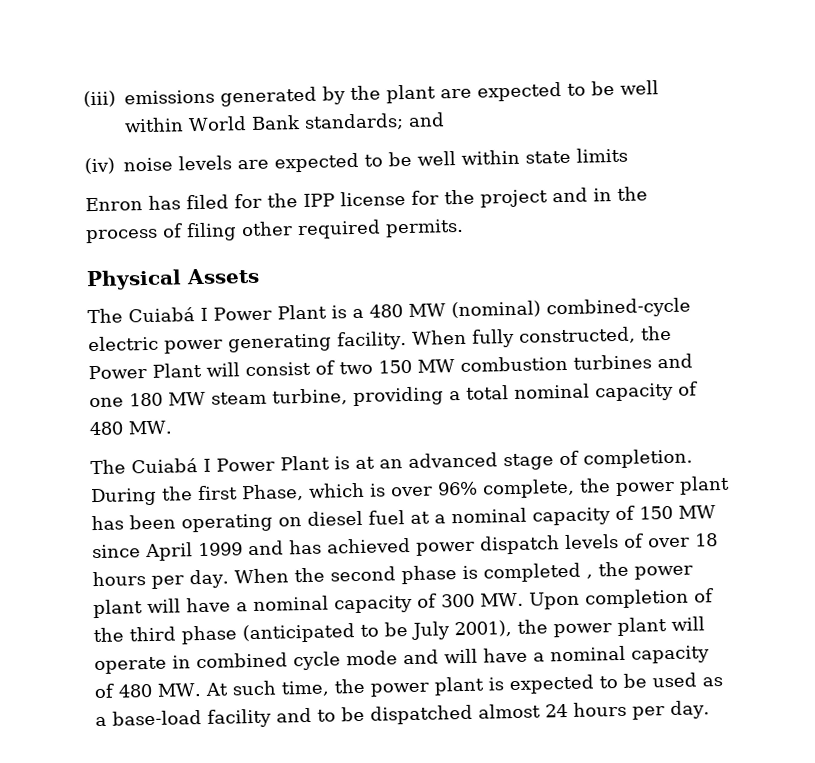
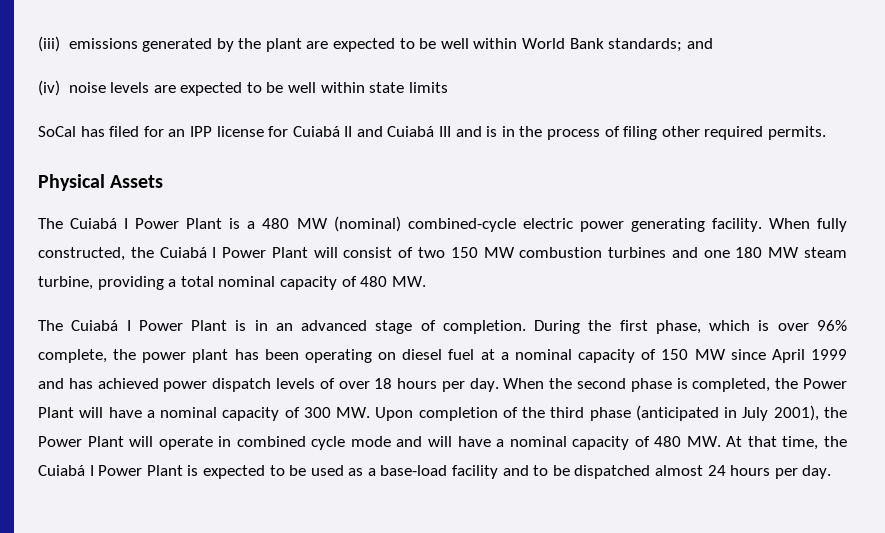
- Enron has filed for the IPP license for the project and in the process of filing other required permits.
+ SoCal has filed for an IPP license for Cuiabá II and Cuiabá III and is in the process of filing other required permits.
- When fully constructed, the Power Plant will consist of two 150 MW combustion turbines and one 180 MW steam turbine, providing a total nominal capacity of 480 MW.
+ When fully constructed, the Cuiabá I Power Plant will consist of two 150 MW combustion turbines and one 180 MW steam turbine, providing a total nominal capacity of 480 MW.
- The Cuiabá I Power Plant is at an advanced stage of completion.
+ The Cuiabá I Power Plant is in an advanced stage of completion.
- During the first Phase, which is over 96% complete, the power plant has been operating on diesel fuel at a nominal capacity of 150 MW since April 1999 and has achieved power dispatch levels of over 18 hours per day.
+ During the first phase, which is over 96% complete, the power plant has been operating on diesel fuel at a nominal capacity of 150 MW since April 1999 and has achieved power dispatch levels of over 18 hours per day.
- When the second phase is completed , the power plant will have a nominal capacity of 300 MW. Upon completion of the third phase (anticipated to be July 2001), the power plant will operate in combined cycle mode and will have a nominal capacity of 480 MW. At such time, the power plant is expected to be used as a base-load facility and to be dispatched almost 24 hours per day.
+ When the second phase is completed, the Power Plant will have a nominal capacity of 300 MW. Upon completion of the third phase (anticipated in July 2001), the Power Plant will operate in combined cycle mode and will have a nominal capacity of 480 MW. At that time, the Cuiabá I Power Plant is expected to be used as a base-load facility and to be dispatched almost 24 hours per day.

